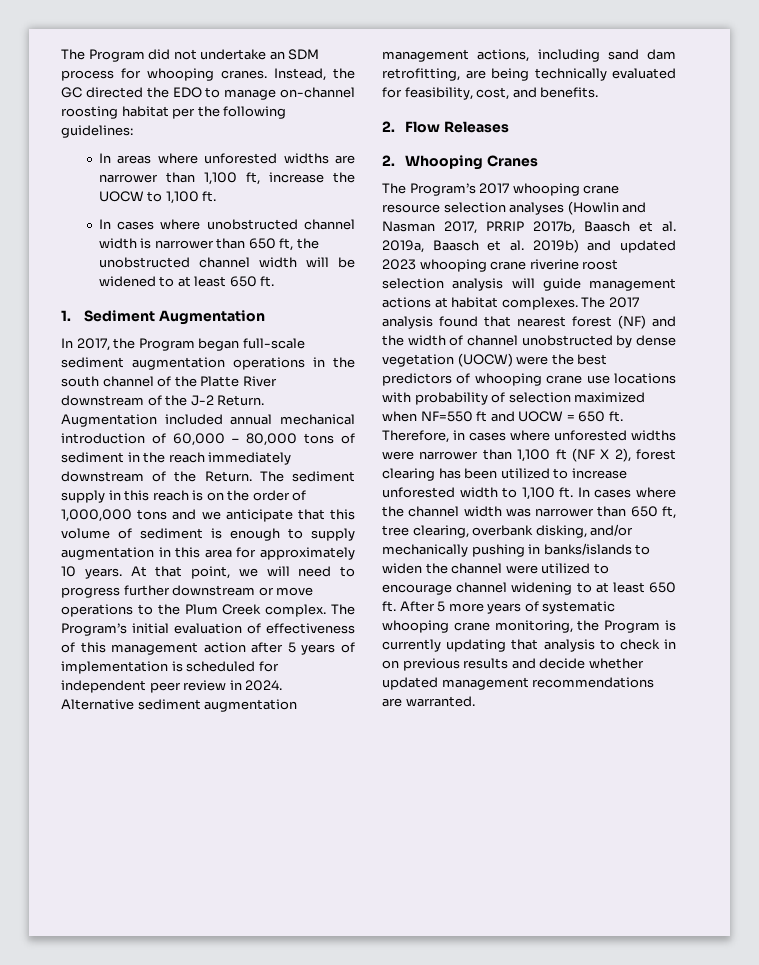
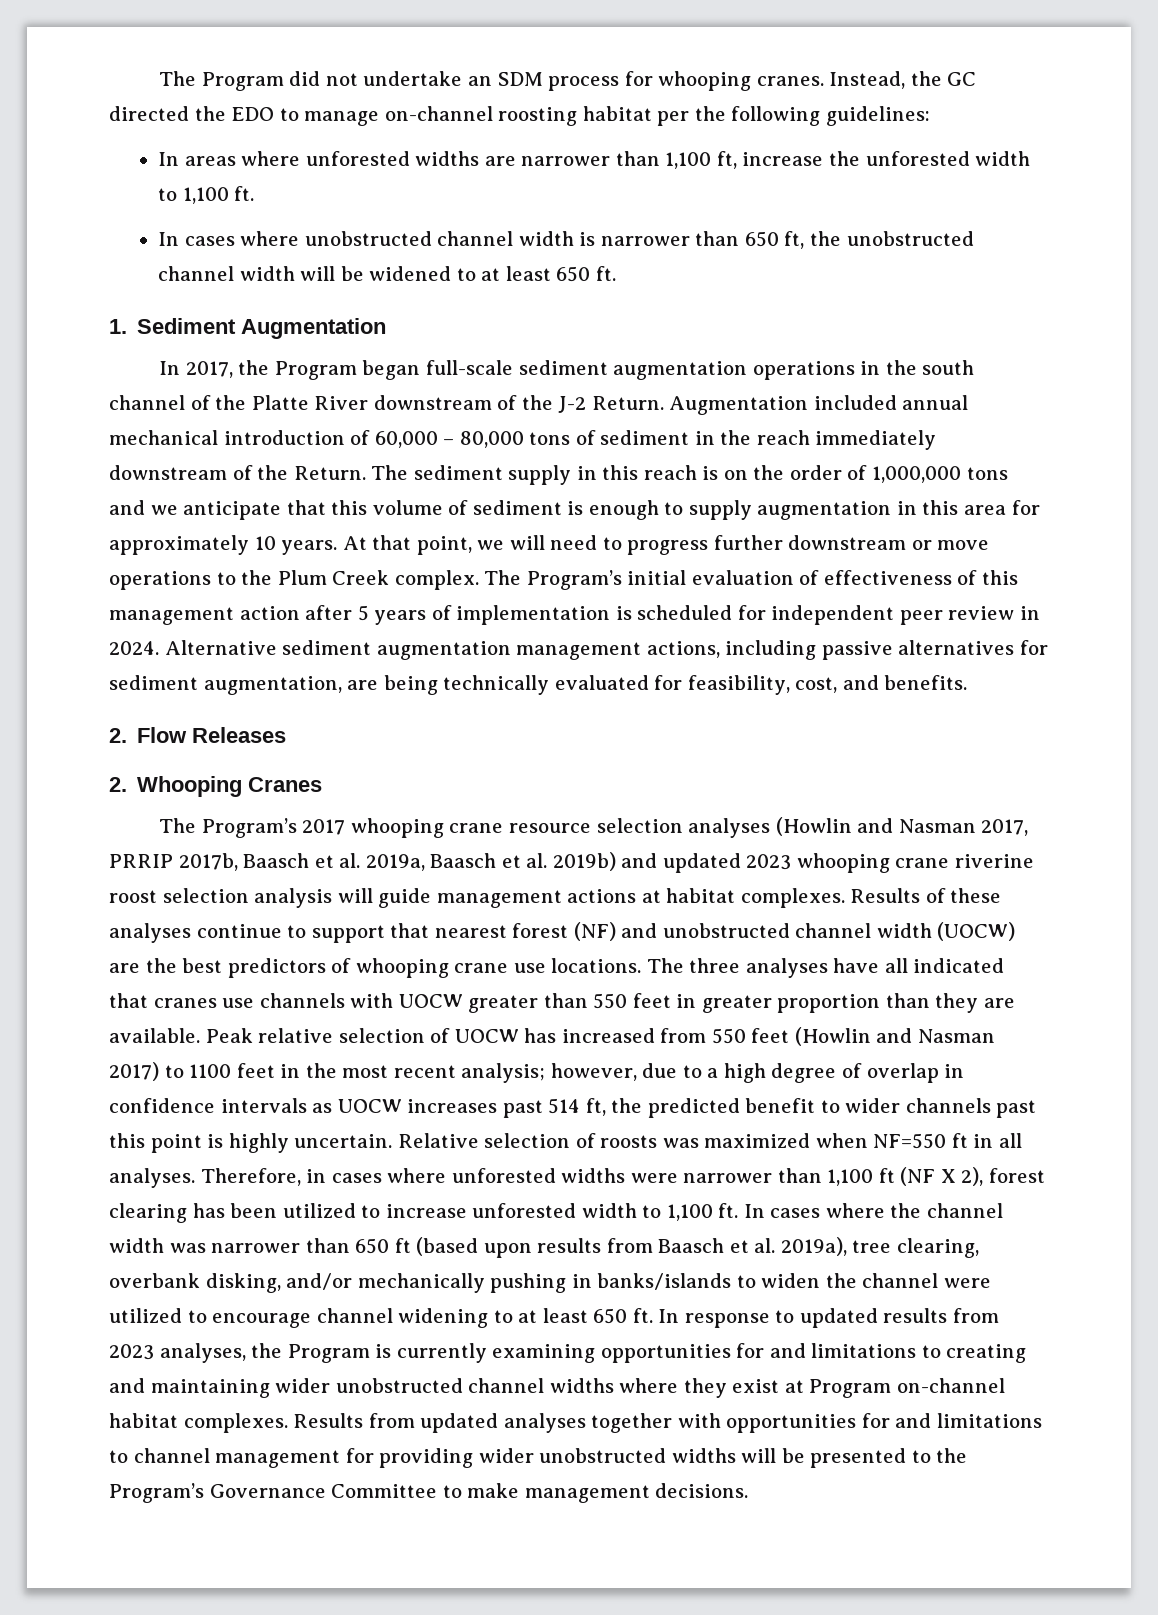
- In areas where unforested widths are narrower than 1,100 ft, increase the UOCW to 1,100 ft.
+ In areas where unforested widths are narrower than 1,100 ft, increase the unforested width to 1,100 ft.
- Alternative sediment augmentation management actions, including sand dam retrofitting, are being technically evaluated for feasibility, cost, and benefits.
+ Alternative sediment augmentation management actions, including passive alternatives for sediment augmentation, are being technically evaluated for feasibility, cost, and benefits.
- The 2017 analysis found that nearest forest (NF) and the width of channel unobstructed by dense vegetation (UOCW) were the best predictors of whooping crane use locations with probability of selection maximized when NF=550 ft and UOCW = 650 ft.
+ Results of these analyses continue to support that nearest forest (NF) and unobstructed channel width (UOCW) are the best predictors of whooping crane use locations. The three analyses have all indicated that cranes use channels with UOCW greater than 550 feet in greater proportion than they are available. Peak relative selection of UOCW has increased from 550 feet (Howlin and Nasman 2017) to 1100 feet in the most recent analysis; however, due to a high degree of overlap in confidence intervals as UOCW increases past 514 ft, the predicted benefit to wider channels past this point is highly uncertain. Relative selection of roosts was maximized when NF=550 ft in all analyses.
- In cases where the channel width was narrower than 650 ft, tree clearing, overbank disking, and/or mechanically pushing in banks/islands to widen the channel were utilized to encourage channel widening to at least 650 ft.
+ In cases where the channel width was narrower than 650 ft (based upon results from Baasch et al. 2019a), tree clearing, overbank disking, and/or mechanically pushing in banks/islands to widen the channel were utilized to encourage channel widening to at least 650 ft.
- After 5 more years of systematic whooping crane monitoring, the Program is currently updating that analysis to check in on previous results and decide whether updated management recommendations are warranted.
+ In response to updated results from 2023 analyses, the Program is currently examining opportunities for and limitations to creating and maintaining wider unobstructed channel widths where they exist at Program on-channel habitat complexes. Results from updated analyses together with opportunities for and limitations to channel management for providing wider unobstructed widths will be presented to the Program’s Governance Committee to make management decisions.

